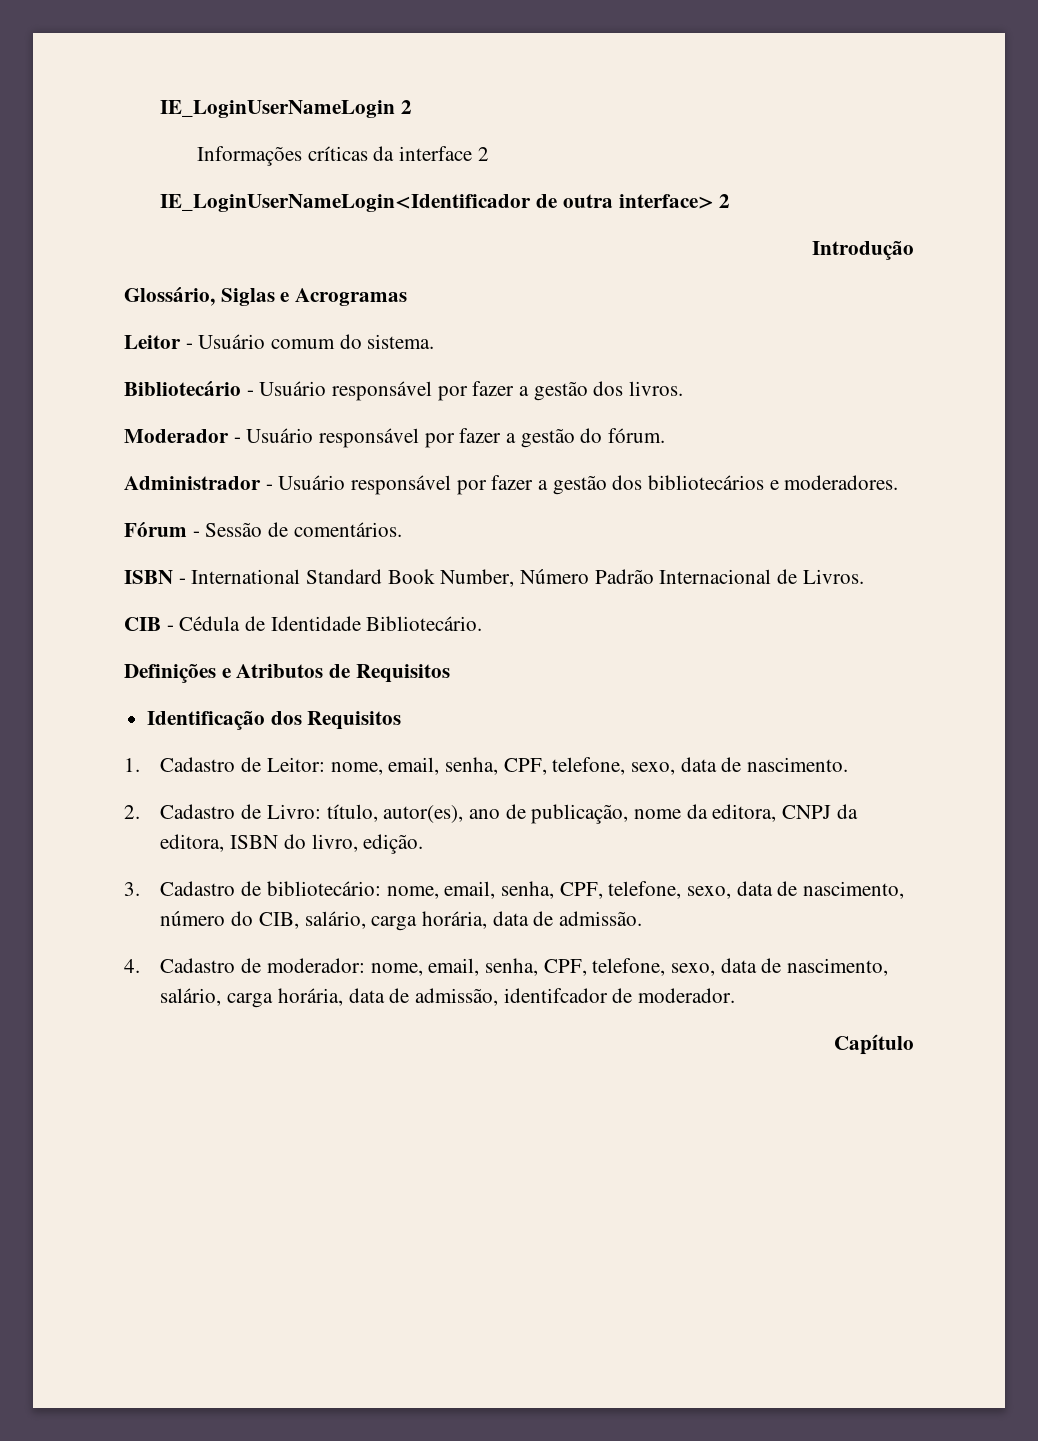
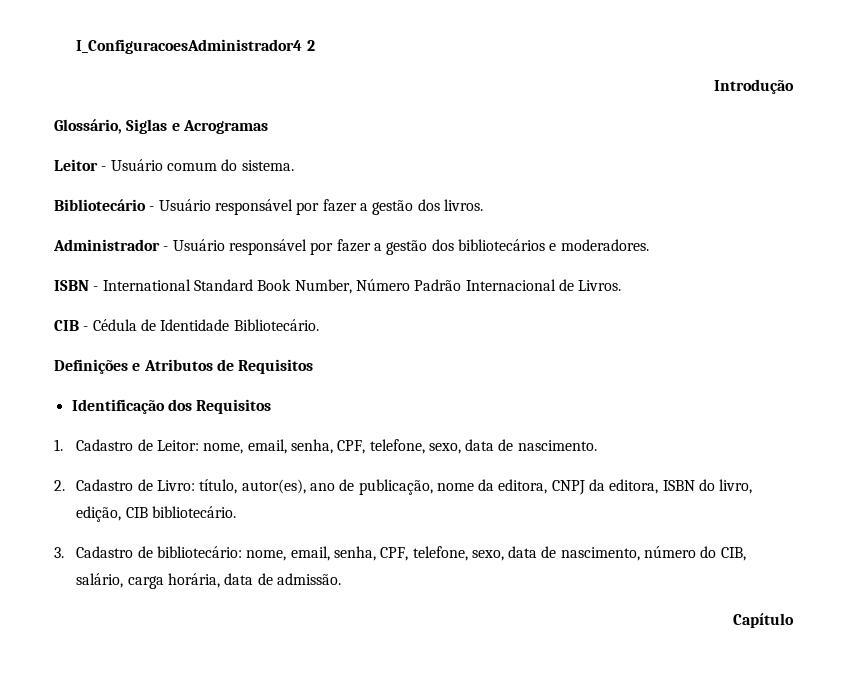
- IE_LoginUserNameLogin 2
- Informações críticas da interface 2
- IE_LoginUserNameLogin<Identificador de outra interface> 2
+ I_ConfiguracoesAdministrador4 2
- Moderador - Usuário responsável por fazer a gestão do fórum.
- Fórum - Sessão de comentários.
- 2. Cadastro de Livro: título, autor(es), ano de publicação, nome da editora, CNPJ da editora, ISBN do livro, edição.
+ 2. Cadastro de Livro: título, autor(es), ano de publicação, nome da editora, CNPJ da editora, ISBN do livro, edição, CIB bibliotecário.
- 4. Cadastro de moderador: nome, email, senha, CPF, telefone, sexo, data de nascimento, salário, carga horária, data de admissão, identifcador de moderador.

